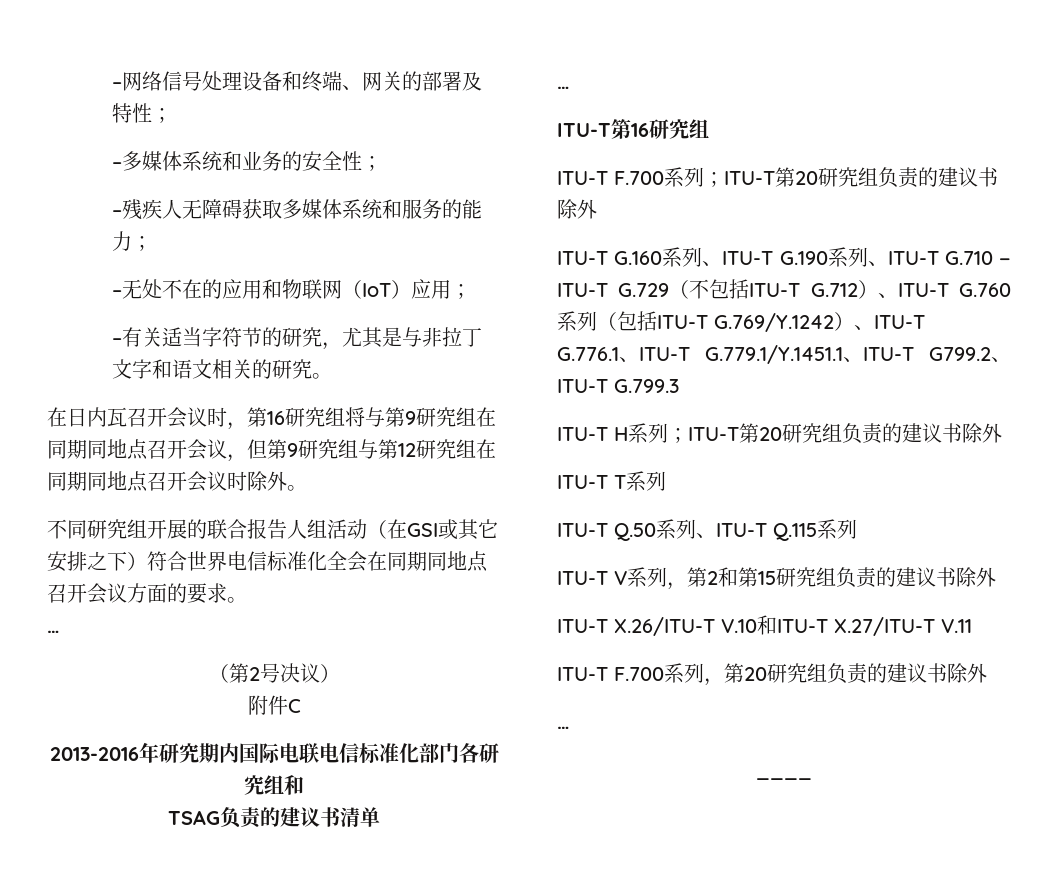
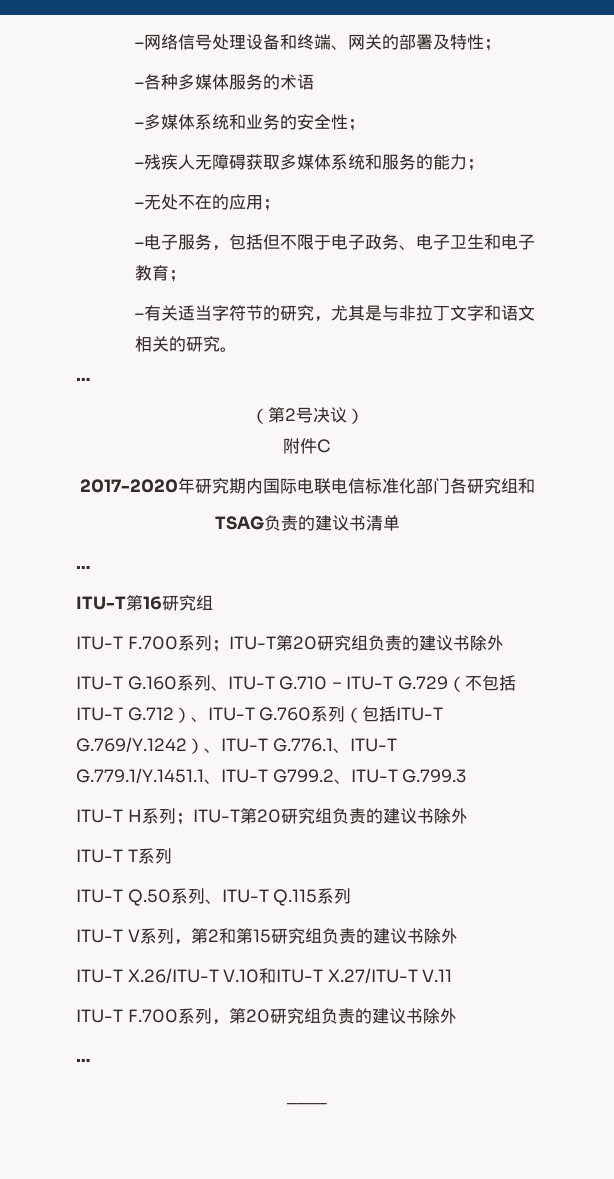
+ –各种多媒体服务的术语
- –无处不在的应用和物联网（IoT）应用；
+ –无处不在的应用；
+ –电子服务，包括但不限于电子政务、电子卫生和电子教育；
- 在日内瓦召开会议时，第16研究组将与第9研究组在同期同地点召开会议，但第9研究组与第12研究组在同期同地点召开会议时除外。
- 不同研究组开展的联合报告人组活动（在GSI或其它安排之下）符合世界电信标准化全会在同期同地点召开会议方面的要求。
- 2013-2016年研究期内国际电联电信标准化部门各研究组和
+ 2017-2020年研究期内国际电联电信标准化部门各研究组和
- ITU-T G.160系列、ITU-T G.190系列、ITU-T G.710 − ITU-T G.729（不包括ITU-T G.712）、ITU-T G.760系列（包括ITU-T G.769/Y.1242）、ITU-T G.776.1、ITU-T G.779.1/Y.1451.1、ITU-T G799.2、ITU-T G.799.3
+ ITU-T G.160系列、ITU-T G.710 − ITU-T G.729（不包括ITU-T G.712）、ITU-T G.760系列（包括ITU-T G.769/Y.1242）、ITU-T G.776.1、ITU-T G.779.1/Y.1451.1、ITU-T G799.2、ITU-T G.799.3

